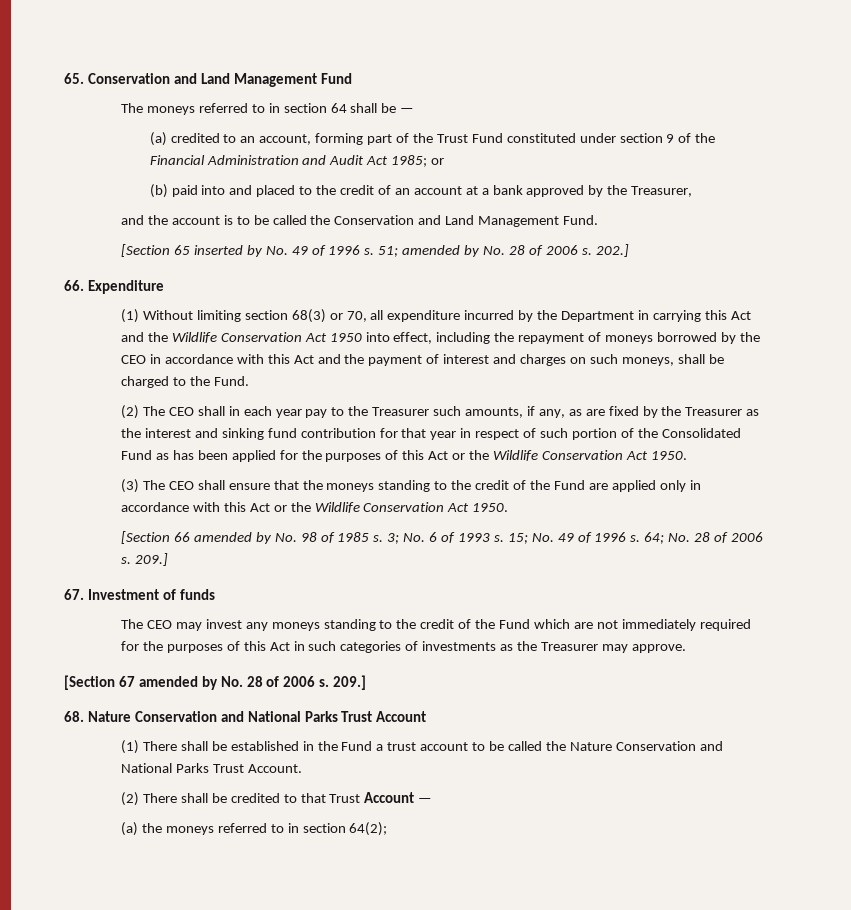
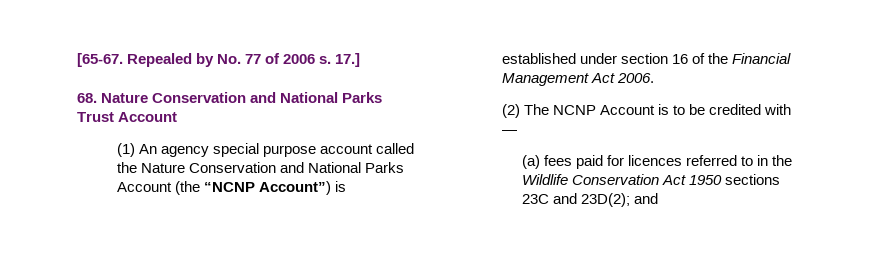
- 65. Conservation and Land Management Fund
- The moneys referred to in section 64 shall be —
- (a) credited to an account, forming part of the Trust Fund constituted under section 9 of the Financial Administration and Audit Act 1985; or
- (b) paid into and placed to the credit of an account at a bank approved by the Treasurer,
- and the account is to be called the Conservation and Land Management Fund.
- [Section 65 inserted by No. 49 of 1996 s. 51; amended by No. 28 of 2006 s. 202.]
- 66. Expenditure
- (1) Without limiting section 68(3) or 70, all expenditure incurred by the Department in carrying this Act and the Wildlife Conservation Act 1950 into effect, including the repayment of moneys borrowed by the CEO in accordance with this Act and the payment of interest and charges on such moneys, shall be charged to the Fund.
- (2) The CEO shall in each year pay to the Treasurer such amounts, if any, as are fixed by the Treasurer as the interest and sinking fund contribution for that year in respect of such portion of the Consolidated Fund as has been applied for the purposes of this Act or the Wildlife Conservation Act 1950.
- (3) The CEO shall ensure that the moneys standing to the credit of the Fund are applied only in accordance with this Act or the Wildlife Conservation Act 1950.
- [Section 66 amended by No. 98 of 1985 s. 3; No. 6 of 1993 s. 15; No. 49 of 1996 s. 64; No. 28 of 2006 s. 209.]
- 67. Investment of funds
- The CEO may invest any moneys standing to the credit of the Fund which are not immediately required for the purposes of this Act in such categories of investments as the Treasurer may approve.
- [Section 67 amended by No. 28 of 2006 s. 209.]
+ [65-67. Repealed by No. 77 of 2006 s. 17.]
- (1) There shall be established in the Fund a trust account to be called the Nature Conservation and National Parks Trust Account.
- (2) There shall be credited to that Trust Account —
- (a) the moneys referred to in section 64(2);
+ (1) An agency special purpose account called the Nature Conservation and National Parks Account (the “NCNP Account”) is established under section 16 of the Financial Management Act 2006.
+ (2) The NCNP Account is to be credited with —
+ (a) fees paid for licences referred to in the Wildlife Conservation Act 1950 sections 23C and 23D(2); and

